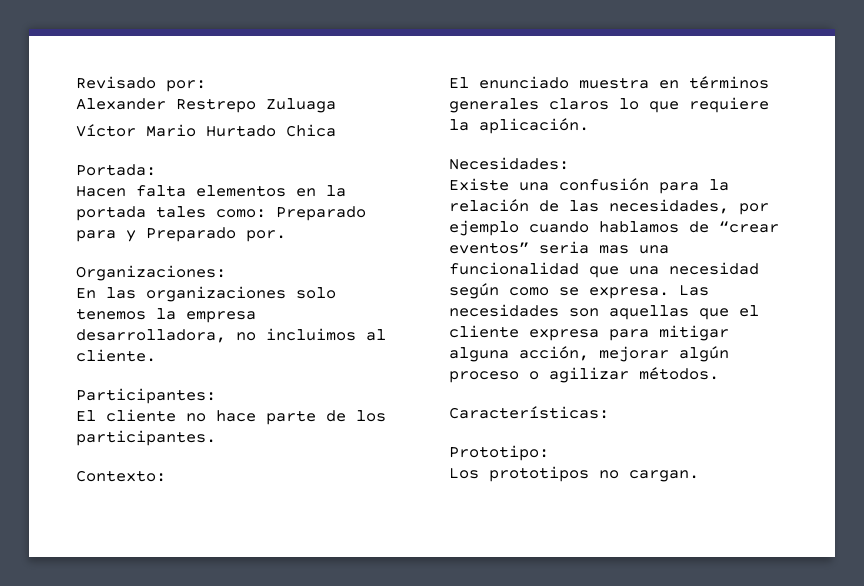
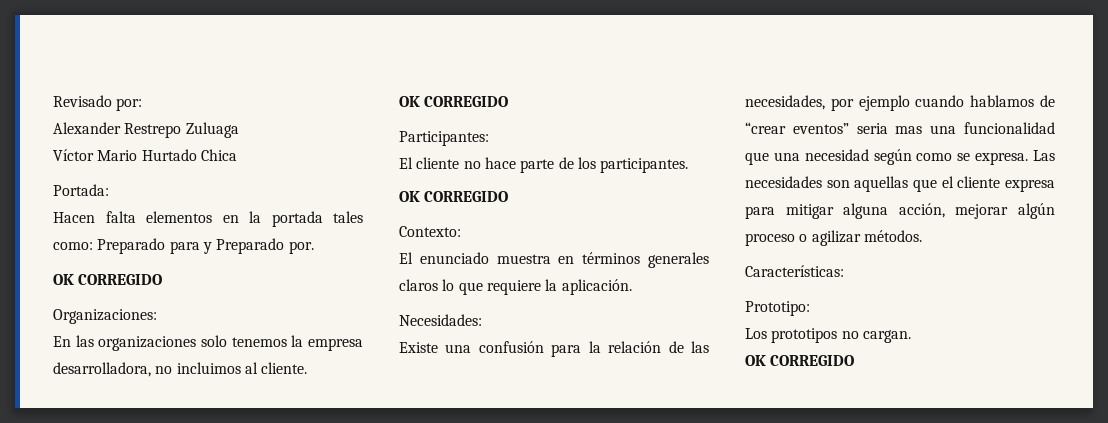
  Hacen falta elementos en la portada tales como: Preparado para y Preparado por.
+ OK CORREGIDO
  En las organizaciones solo tenemos la empresa desarrolladora, no incluimos al cliente.
+ OK CORREGIDO
  El cliente no hace parte de los participantes.
+ OK CORREGIDO
  Los prototipos no cargan.
+ OK CORREGIDO

